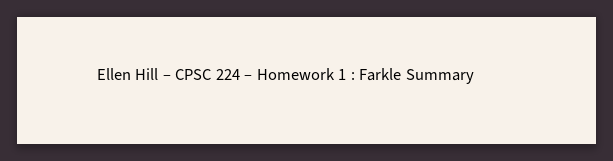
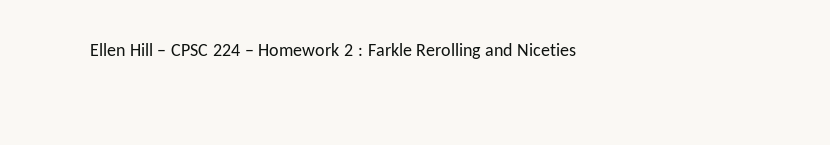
- Ellen Hill – CPSC 224 – Homework 1 : Farkle Summary
+ Ellen Hill – CPSC 224 – Homework 2 : Farkle Rerolling and Niceties

